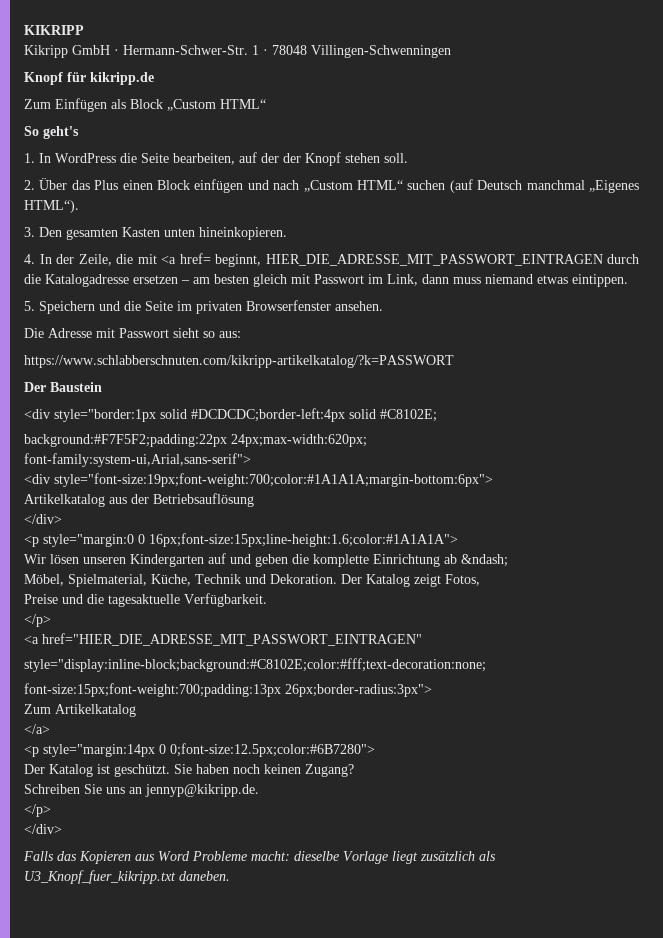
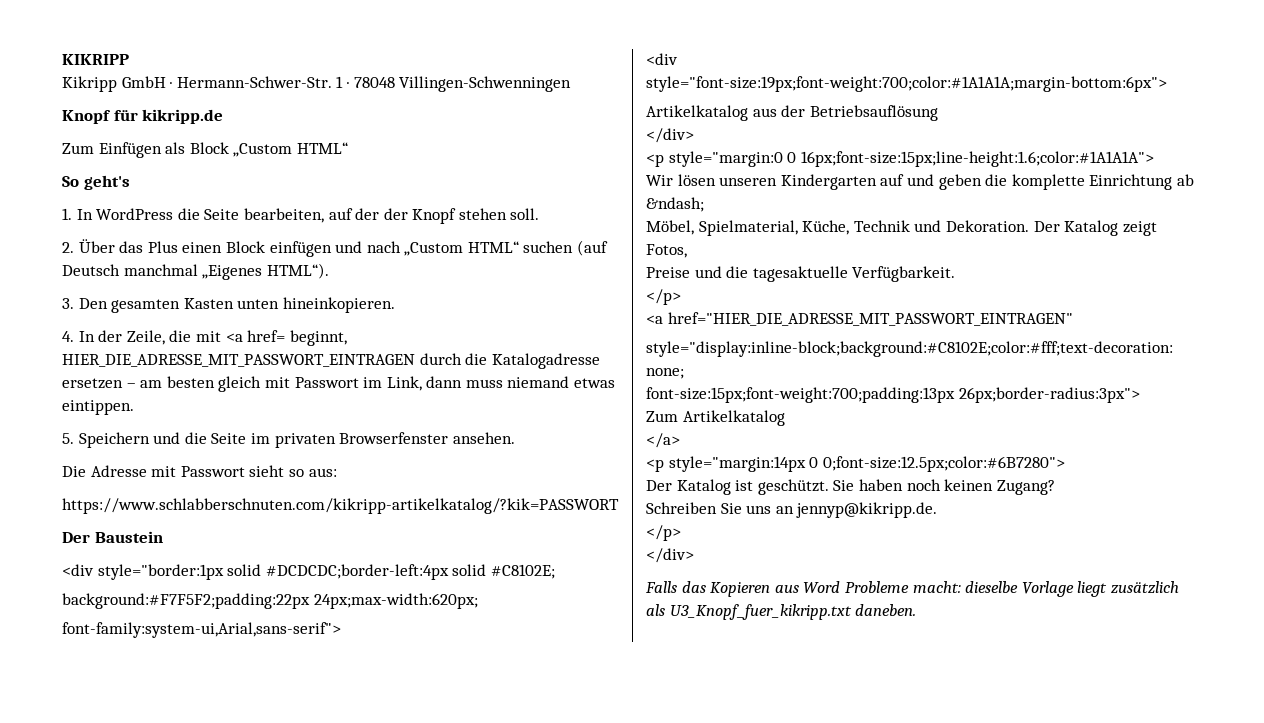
- https://www.schlabberschnuten.com/kikripp-artikelkatalog/?k=PASSWORT
+ https://www.schlabberschnuten.com/kikripp-artikelkatalog/?kik=PASSWORT

